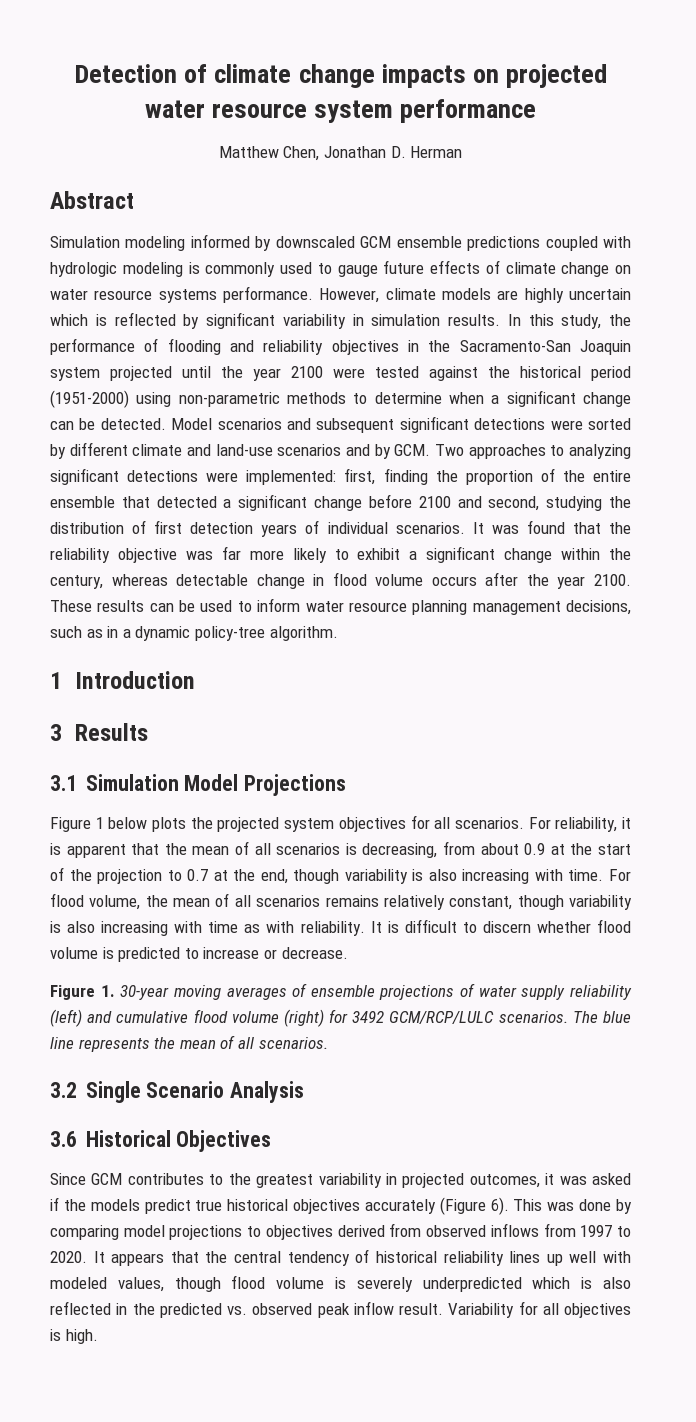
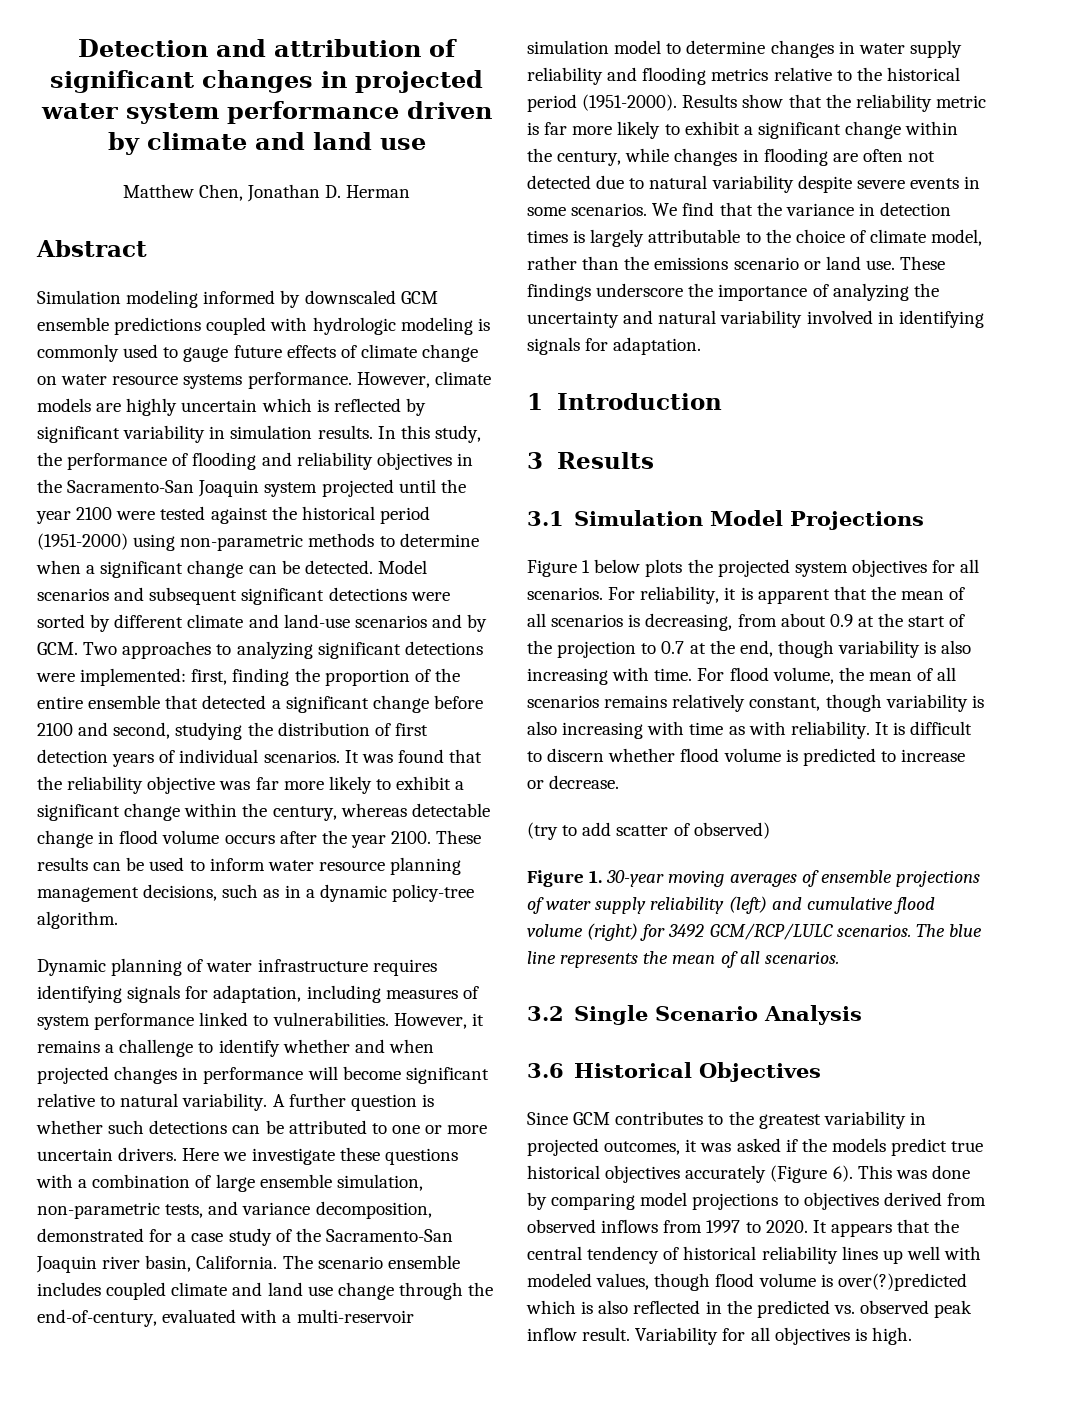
- Detection of climate change impacts on projected water resource system performance
+ Detection and attribution of significant changes in projected water system performance driven by climate and land use
+ Dynamic planning of water infrastructure requires identifying signals for adaptation, including measures of system performance linked to vulnerabilities. However, it remains a challenge to identify whether and when projected changes in performance will become significant relative to natural variability. A further question is whether such detections can be attributed to one or more uncertain drivers. Here we investigate these questions with a combination of large ensemble simulation, non-parametric tests, and variance decomposition, demonstrated for a case study of the Sacramento-San Joaquin river basin, California. The scenario ensemble includes coupled climate and land use change through the end-of-century, evaluated with a multi-reservoir simulation model to determine changes in water supply reliability and flooding metrics relative to the historical period (1951-2000). Results show that the reliability metric is far more likely to exhibit a significant change within the century, while changes in flooding are often not detected due to natural variability despite severe events in some scenarios. We find that the variance in detection times is largely attributable to the choice of climate model, rather than the emissions scenario or land use. These findings underscore the importance of analyzing the uncertainty and natural variability involved in identifying signals for adaptation.
+ (try to add scatter of observed)
- It appears that the central tendency of historical reliability lines up well with modeled values, though flood volume is severely underpredicted which is also reflected in the predicted vs. observed peak inflow result.
+ It appears that the central tendency of historical reliability lines up well with modeled values, though flood volume is over(?)predicted which is also reflected in the predicted vs. observed peak inflow result.

